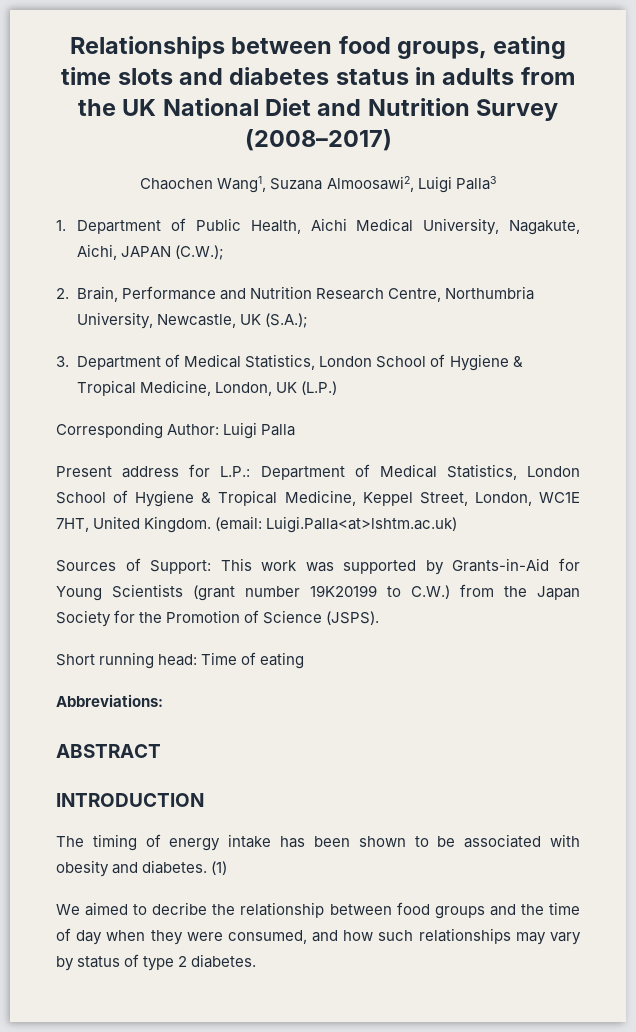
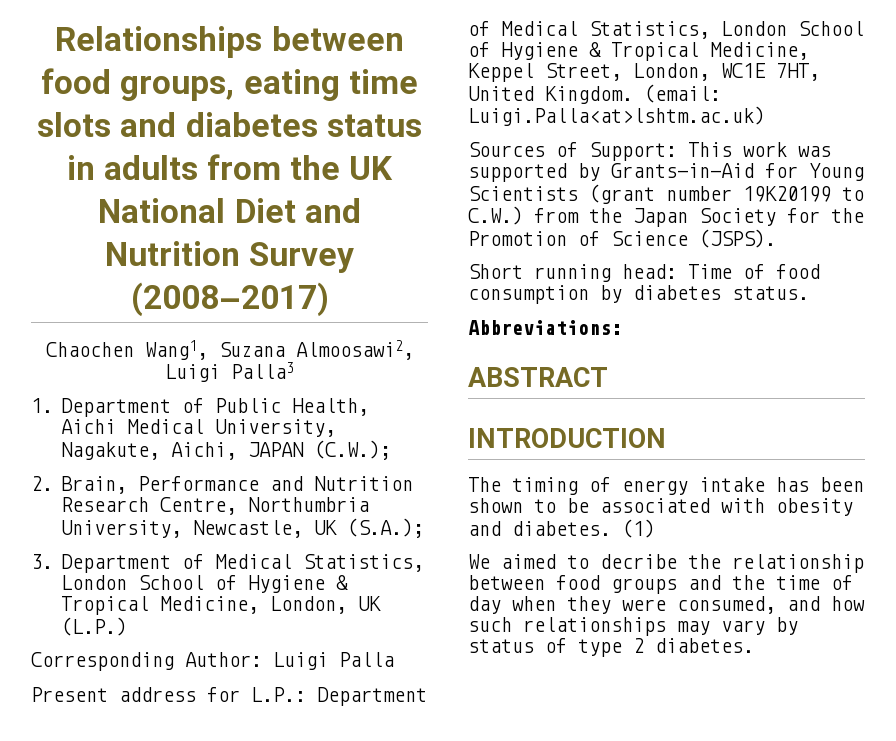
- Short running head: Time of eating
+ Short running head: Time of food consumption by diabetes status.

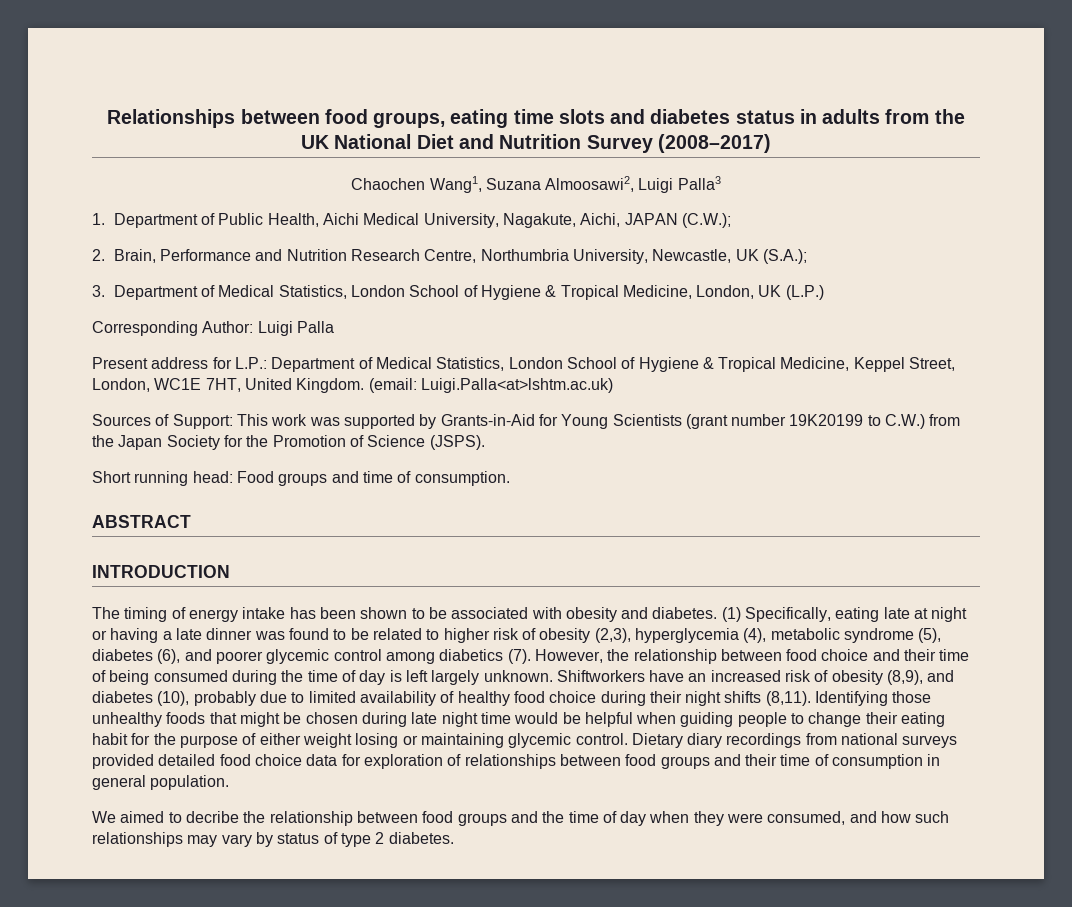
- Short running head: Time of food consumption by diabetes status.
- Abbreviations:
+ Short running head: Food groups and time of consumption.
- (1)
+ (1) Specifically, eating late at night or having a late dinner was found to be related to higher risk of obesity (2,3), hyperglycemia (4), metabolic syndrome (5), diabetes (6), and poorer glycemic control among diabetics (7). However, the relationship between food choice and their time of being consumed during the time of day is left largely unknown. Shiftworkers have an increased risk of obesity (8,9), and diabetes (10), probably due to limited availability of healthy food choice during their night shifts (8,11). Identifying those unhealthy foods that might be chosen during late night time would be helpful when guiding people to change their eating habit for the purpose of either weight losing or maintaining glycemic control. Dietary diary recordings from national surveys provided detailed food choice data for exploration of relationships between food groups and their time of consumption in general population.

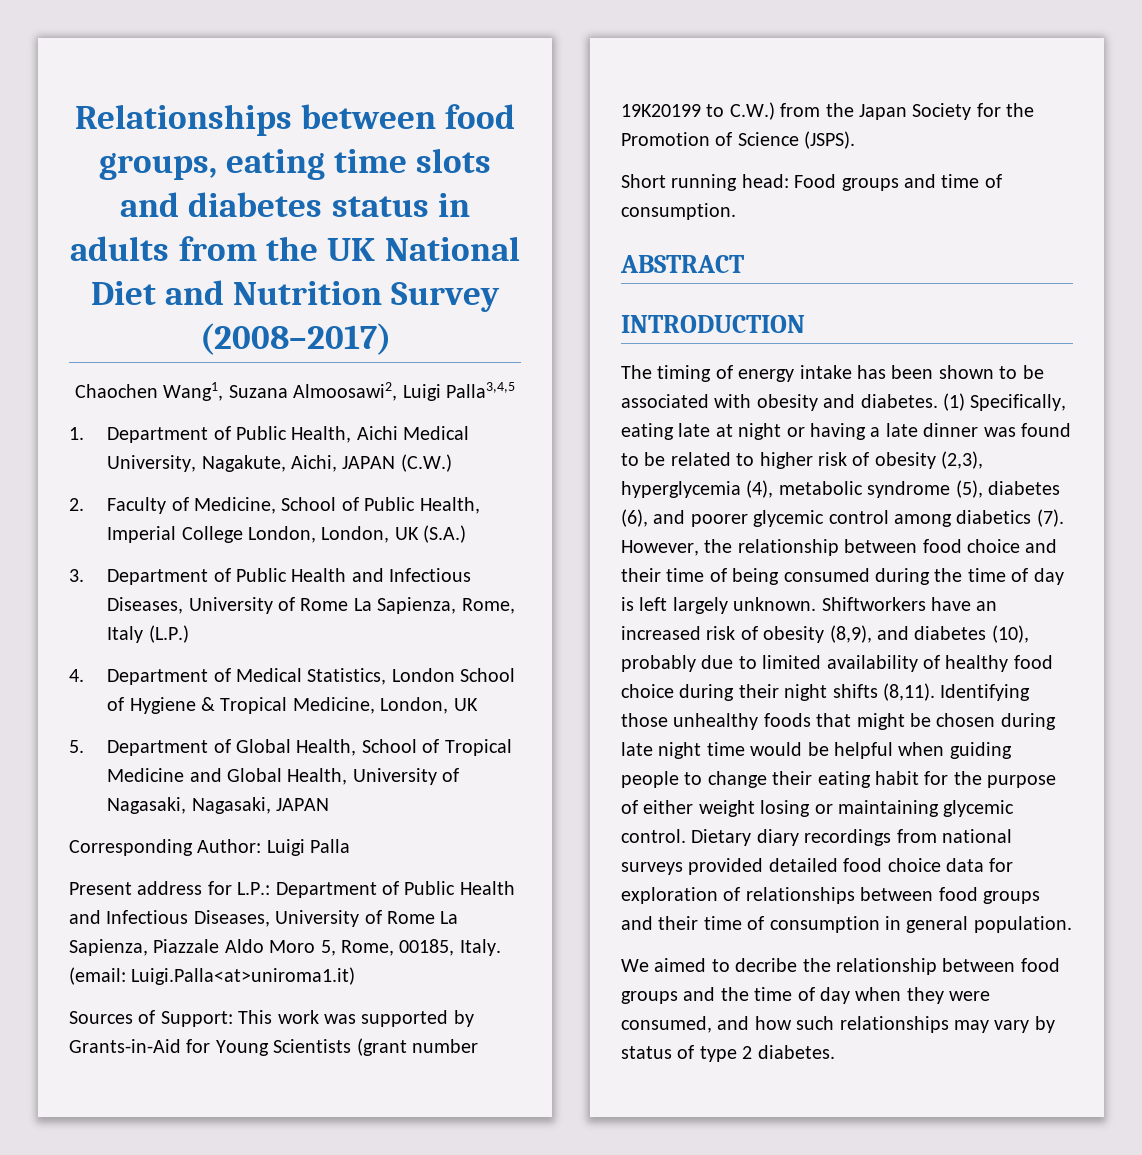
- Chaochen Wang1, Suzana Almoosawi2, Luigi Palla3
+ Chaochen Wang1, Suzana Almoosawi2, Luigi Palla3,4,5
- 1. Department of Public Health, Aichi Medical University, Nagakute, Aichi, JAPAN (C.W.);
+ 1. Department of Public Health, Aichi Medical University, Nagakute, Aichi, JAPAN (C.W.)
- 2. Brain, Performance and Nutrition Research Centre, Northumbria University, Newcastle, UK (S.A.);
- 3. Department of Medical Statistics, London School of Hygiene & Tropical Medicine, London, UK (L.P.)
+ 2. Faculty of Medicine, School of Public Health, Imperial College London, London, UK (S.A.)
+ 3. Department of Public Health and Infectious Diseases, University of Rome La Sapienza, Rome, Italy (L.P.)
+ 4. Department of Medical Statistics, London School of Hygiene & Tropical Medicine, London, UK
+ 5. Department of Global Health, School of Tropical Medicine and Global Health, University of Nagasaki, Nagasaki, JAPAN
- Present address for L.P.: Department of Medical Statistics, London School of Hygiene & Tropical Medicine, Keppel Street, London, WC1E 7HT, United Kingdom. (email: Luigi.Palla<at>lshtm.ac.uk)
+ Present address for L.P.: Department of Public Health and Infectious Diseases, University of Rome La Sapienza, Piazzale Aldo Moro 5, Rome, 00185, Italy. (email: Luigi.Palla<at>uniroma1.it)

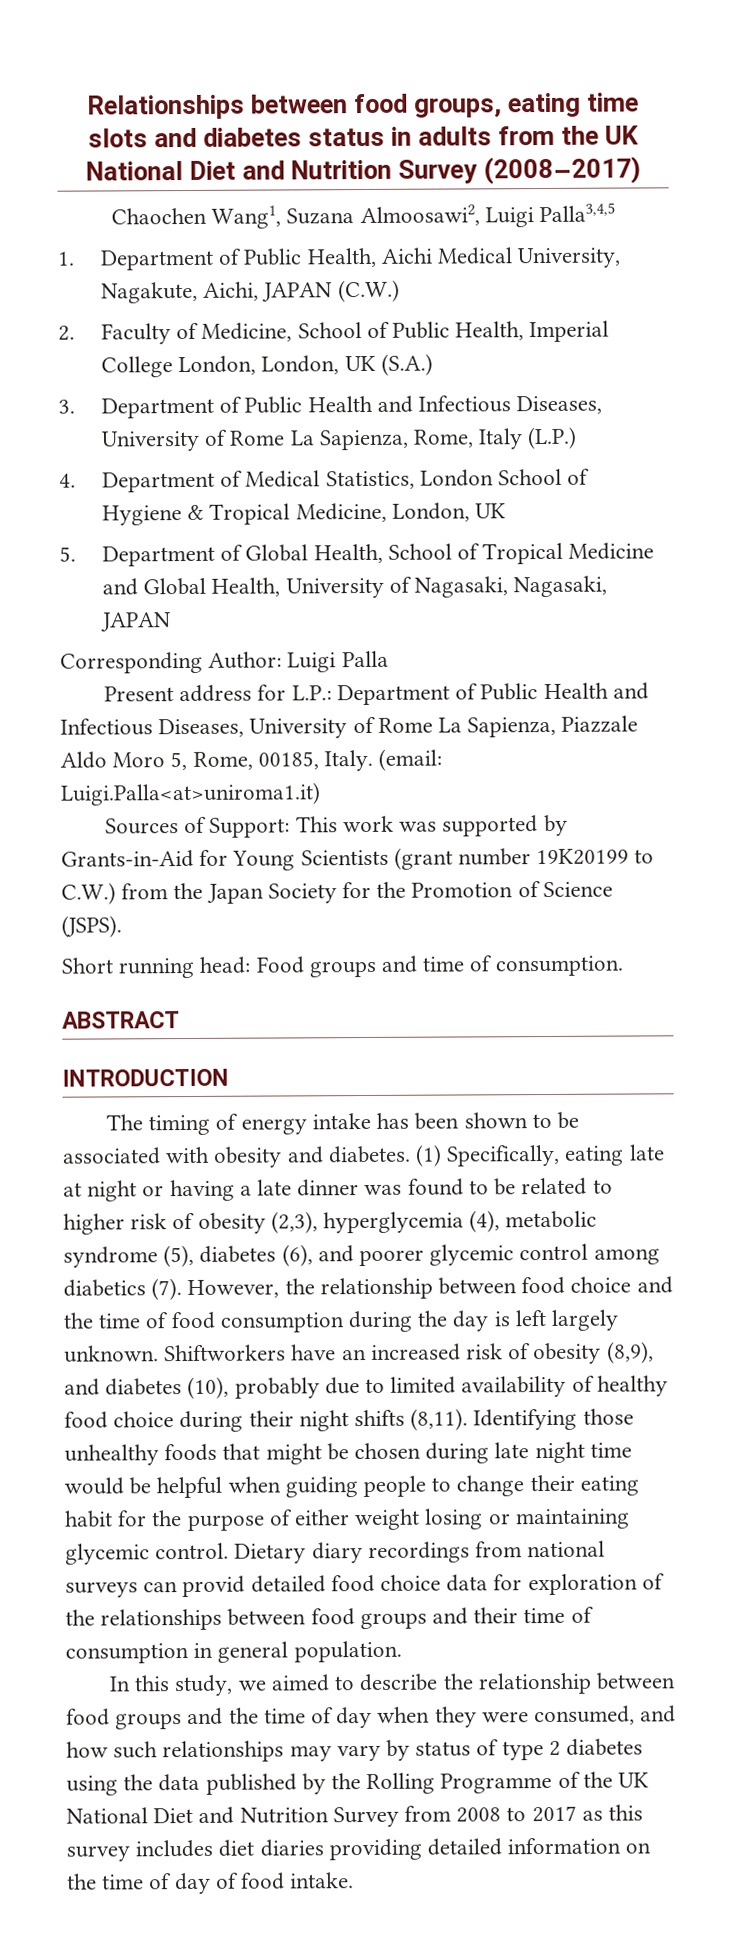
- However, the relationship between food choice and their time of being consumed during the time of day is left largely unknown.
+ However, the relationship between food choice and the time of food consumption during the day is left largely unknown.
- Dietary diary recordings from national surveys provided detailed food choice data for exploration of relationships between food groups and their time of consumption in general population.
+ Dietary diary recordings from national surveys can provid detailed food choice data for exploration of the relationships between food groups and their time of consumption in general population.
- We aimed to decribe the relationship between food groups and the time of day when they were consumed, and how such relationships may vary by status of type 2 diabetes.
+ In this study, we aimed to describe the relationship between food groups and the time of day when they were consumed, and how such relationships may vary by status of type 2 diabetes using the data published by the Rolling Programme of the UK National Diet and Nutrition Survey from 2008 to 2017 as this survey includes diet diaries providing detailed information on the time of day of food intake.

